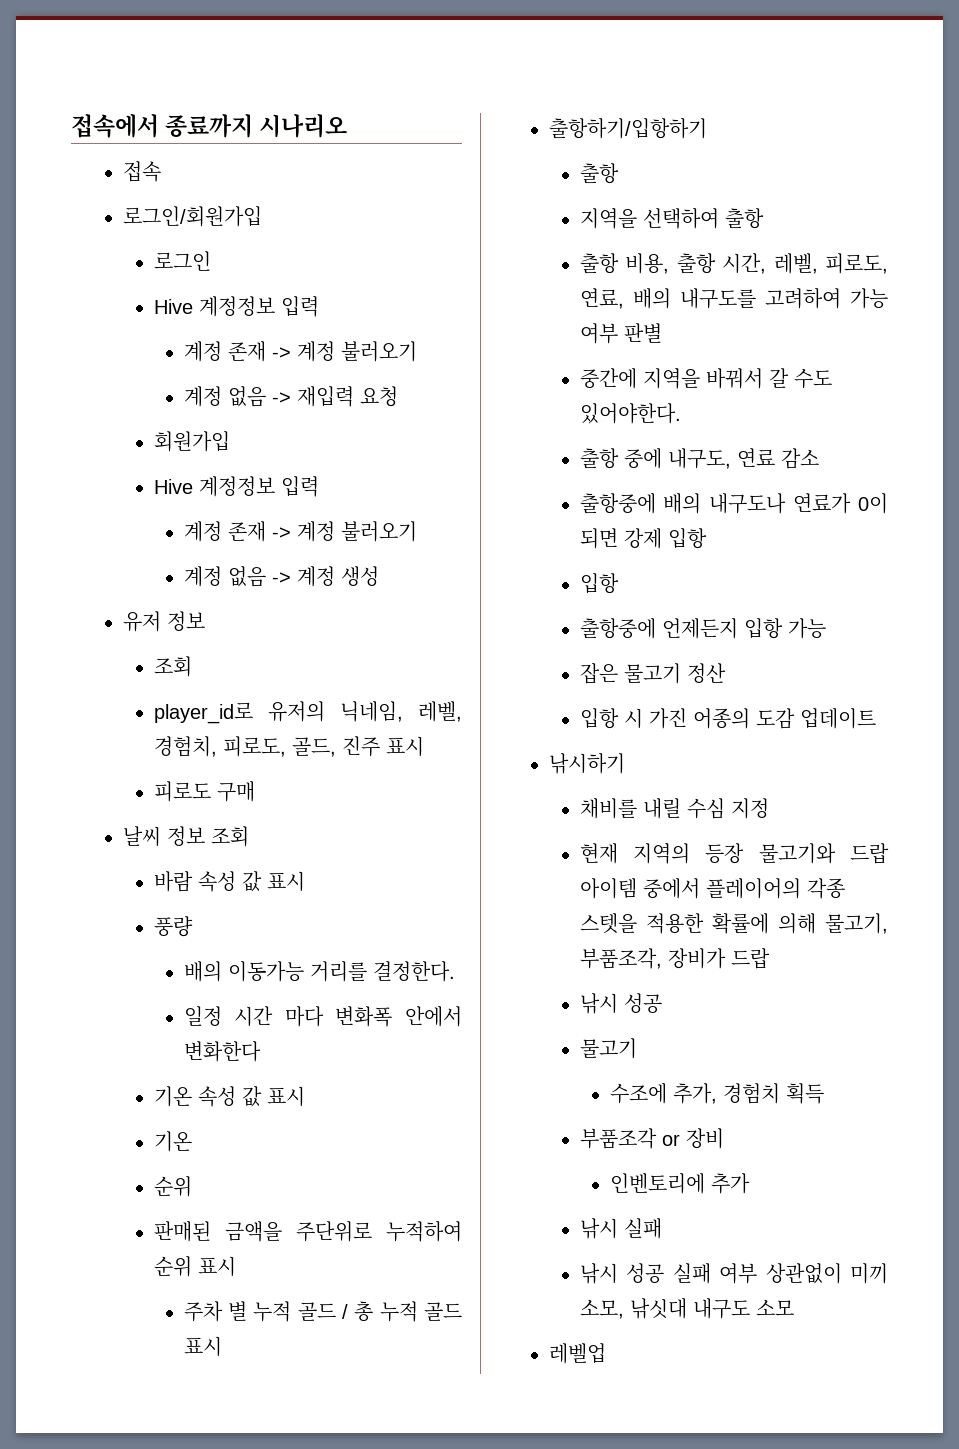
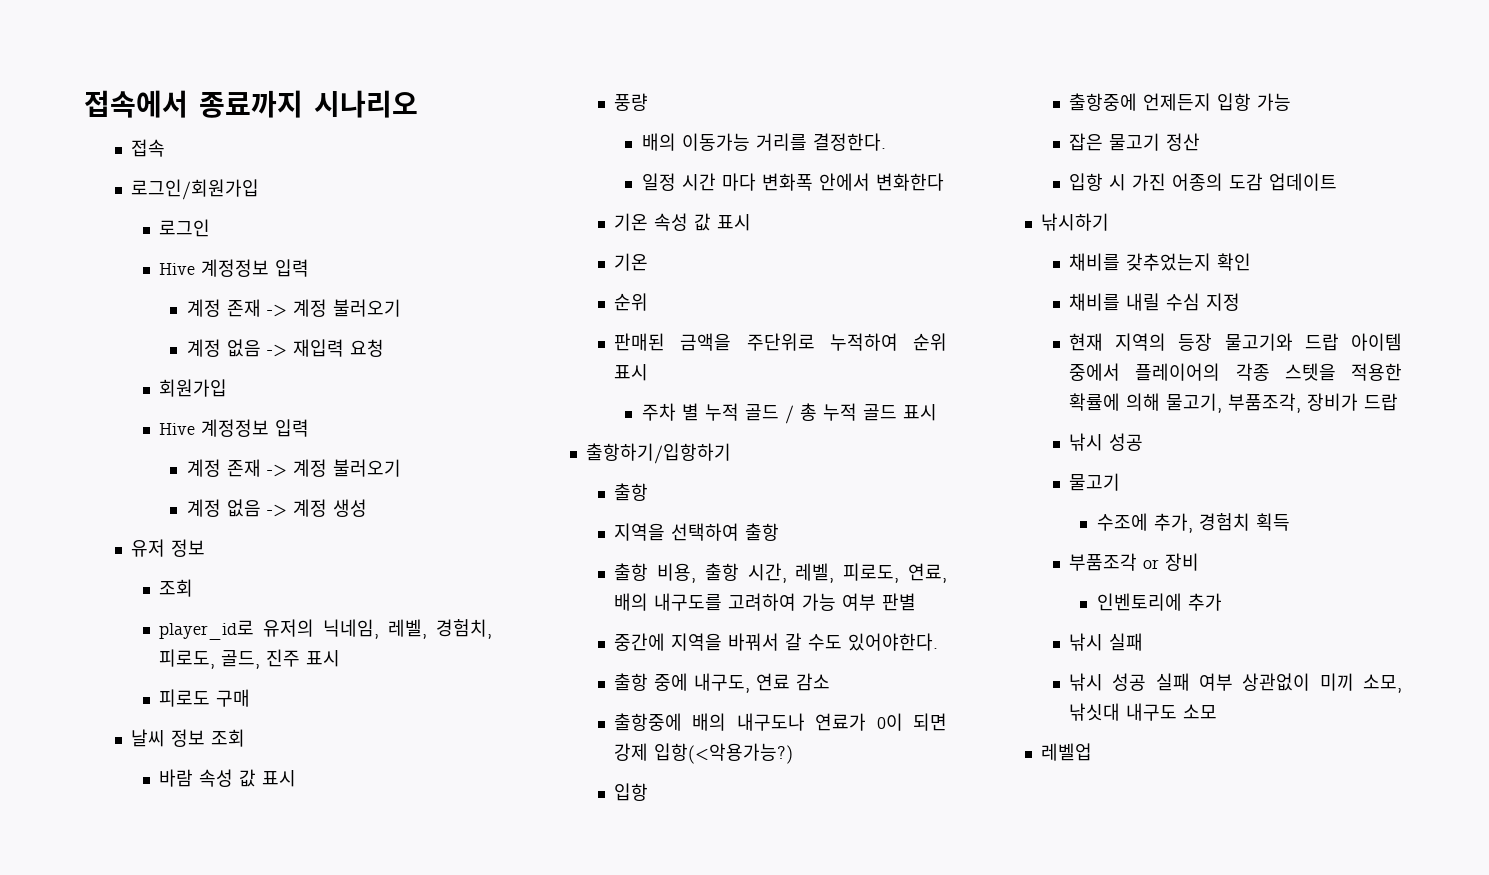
- 출항중에 배의 내구도나 연료가 0이 되면 강제 입항
+ 출항중에 배의 내구도나 연료가 0이 되면 강제 입항(<악용가능?)
+ 채비를 갖추었는지 확인

